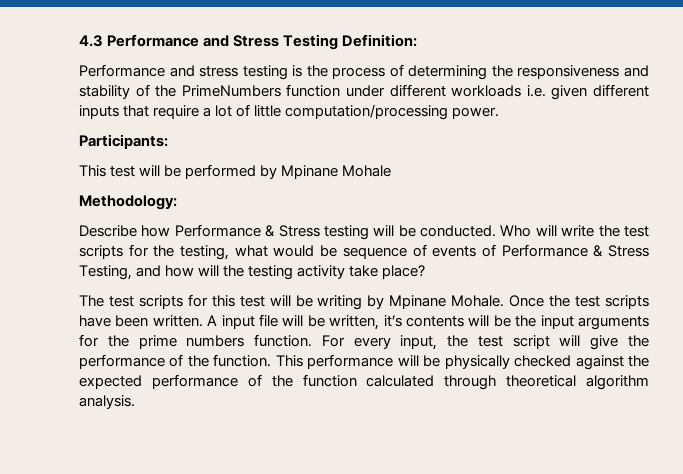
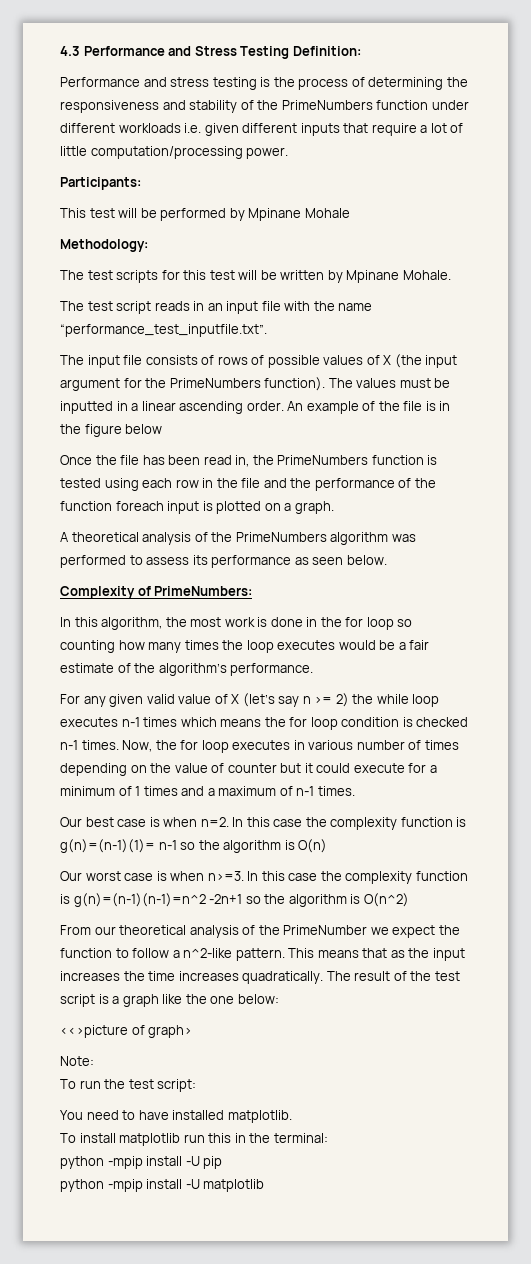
- Describe how Performance & Stress testing will be conducted. Who will write the test scripts for the testing, what would be sequence of events of Performance & Stress Testing, and how will the testing activity take place?
- The test scripts for this test will be writing by Mpinane Mohale. Once the test scripts have been written. A input file will be written, it’s contents will be the input arguments for the prime numbers function. For every input, the test script will give the performance of the function. This performance will be physically checked against the expected performance of the function calculated through theoretical algorithm analysis.
+ The test scripts for this test will be written by Mpinane Mohale.
+ The test script reads in an input file with the name “performance_test_inputfile.txt”.
+ The input file consists of rows of possible values of X (the input argument for the PrimeNumbers function). The values must be inputted in a linear ascending order. An example of the file is in the figure below
+ Once the file has been read in, the PrimeNumbers function is tested using each row in the file and the performance of the function foreach input is plotted on a graph.
+ A theoretical analysis of the PrimeNumbers algorithm was performed to assess its performance as seen below.
+ Complexity of PrimeNumbers:
+ In this algorithm, the most work is done in the for loop so counting how many times the loop executes would be a fair estimate of the algorithm’s performance.
+ For any given valid value of X (let’s say n >= 2) the while loop executes n-1 times which means the for loop condition is checked n-1 times. Now, the for loop executes in various number of times depending on the value of counter but it could execute for a minimum of 1 times and a maximum of n-1 times.
+ Our best case is when n=2. In this case the complexity function is g(n)=(n-1)(1)= n-1 so the algorithm is O(n)
+ Our worst case is when n>=3. In this case the complexity function is g(n)=(n-1)(n-1)=n^2 -2n+1 so the algorithm is O(n^2)
+ From our theoretical analysis of the PrimeNumber we expect the function to follow a n^2-like pattern. This means that as the input increases the time increases quadratically. The result of the test script is a graph like the one below:
+ <<>picture of graph>
+ Note:
+ To run the test script:
+ You need to have installed matplotlib.
+ To install matplotlib run this in the terminal:
+ python -mpip install -U pip
+ python -mpip install -U matplotlib

